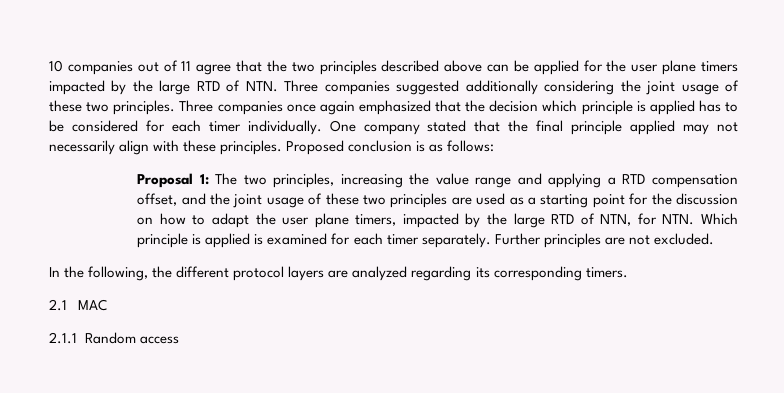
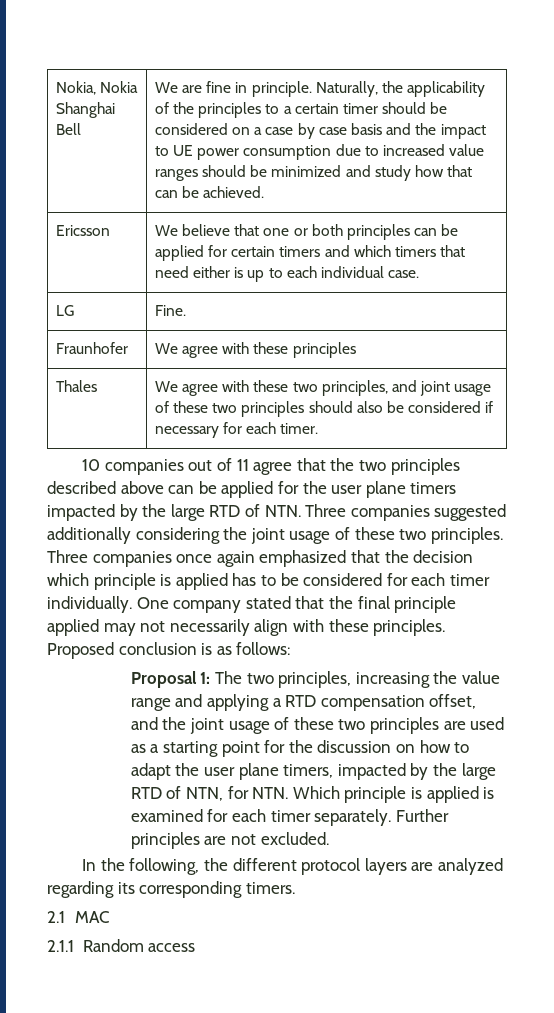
+ Nokia, Nokia Shanghai Bell | We are fine in principle. Naturally, the applicability of the principles to a certain timer should be considered on a case by case basis and the impact to UE power consumption due to increased value ranges should be minimized and study how that can be achieved.
+ Ericsson | We believe that one or both principles can be applied for certain timers and which timers that need either is up to each individual case.
+ LG | Fine.
+ Fraunhofer | We agree with these principles
+ Thales | We agree with these two principles, and joint usage of these two principles should also be considered if necessary for each timer.

